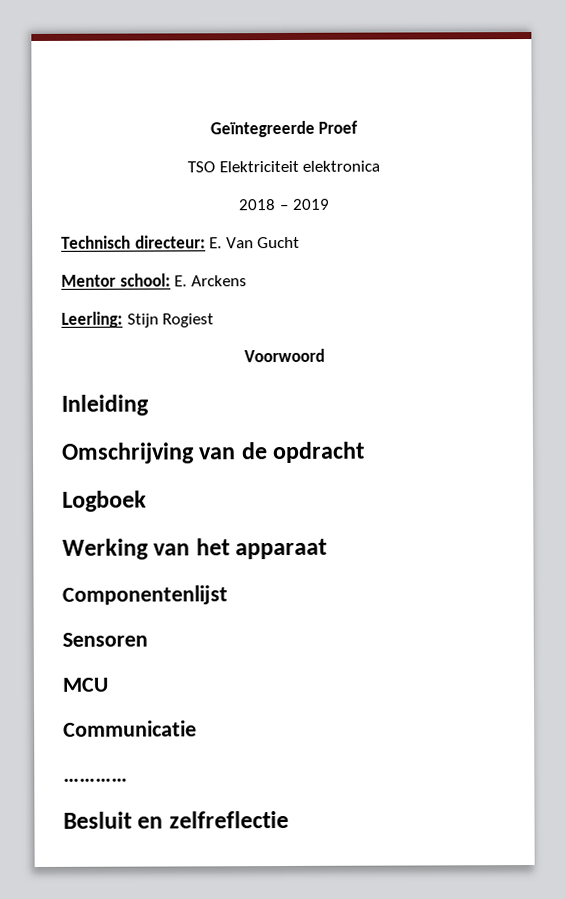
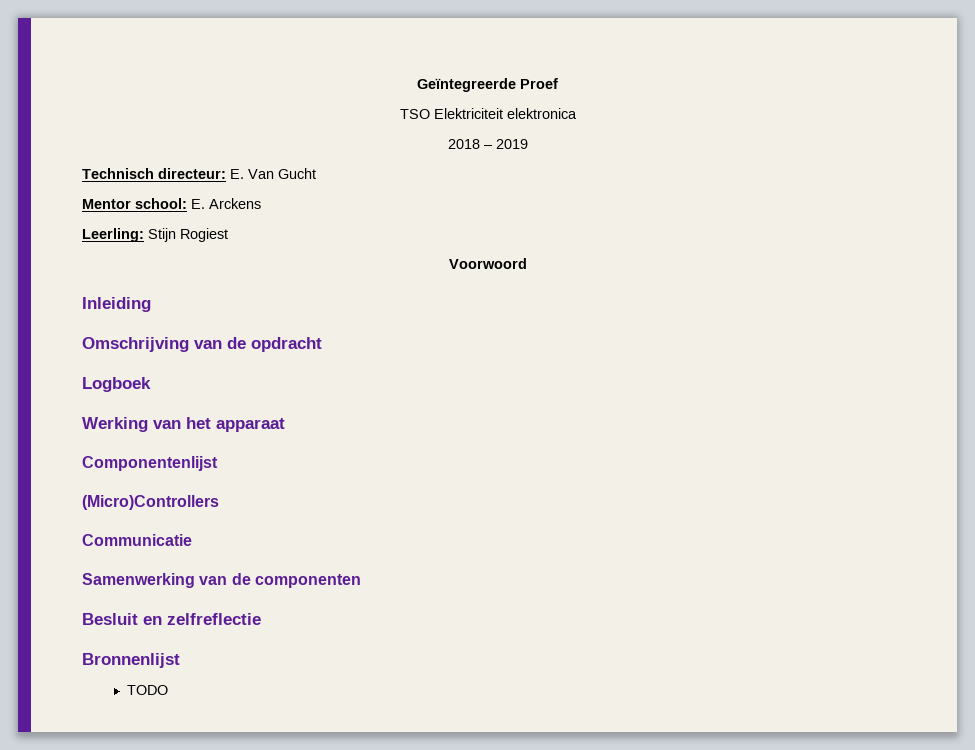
- Sensoren
- MCU
+ (Micro)Controllers
- …………
+ Samenwerking van de componenten
+ Bronnenlijst
+ TODO

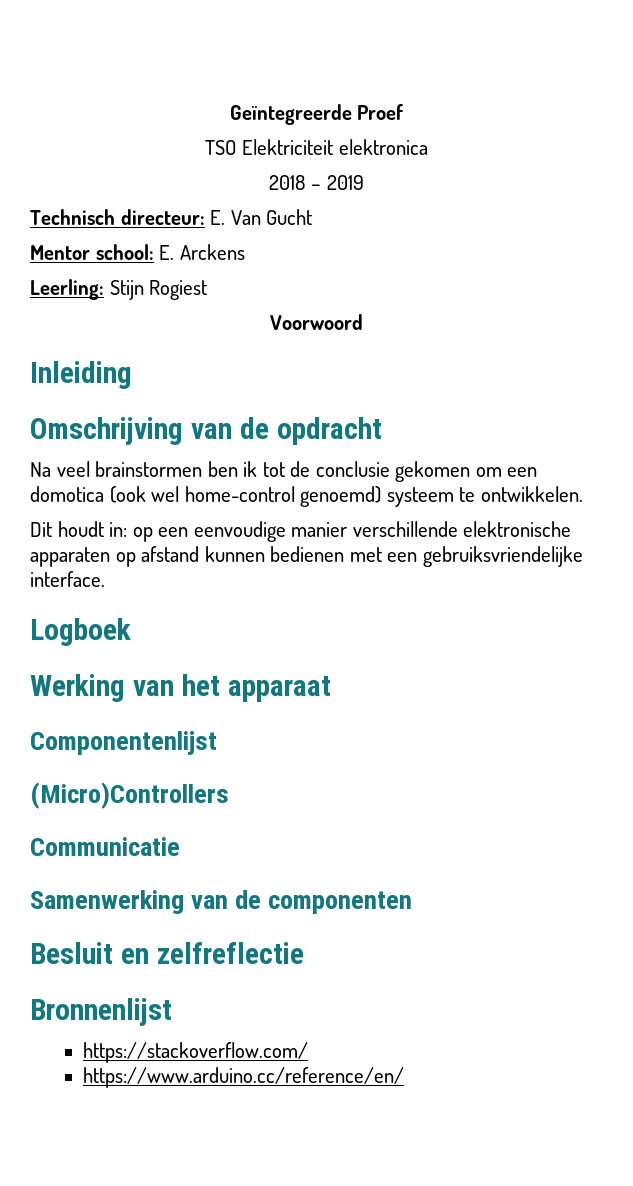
+ Na veel brainstormen ben ik tot de conclusie gekomen om een domotica (ook wel home-control genoemd) systeem te ontwikkelen.
+ Dit houdt in: op een eenvoudige manier verschillende elektronische apparaten op afstand kunnen bedienen met een gebruiksvriendelijke interface.
- TODO
+ https://stackoverflow.com/
+ https://www.arduino.cc/reference/en/

